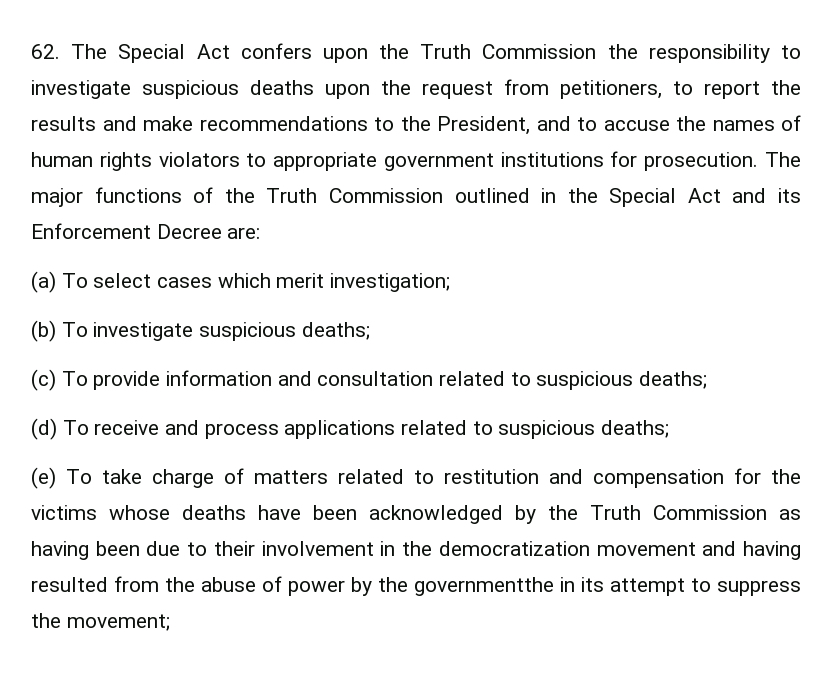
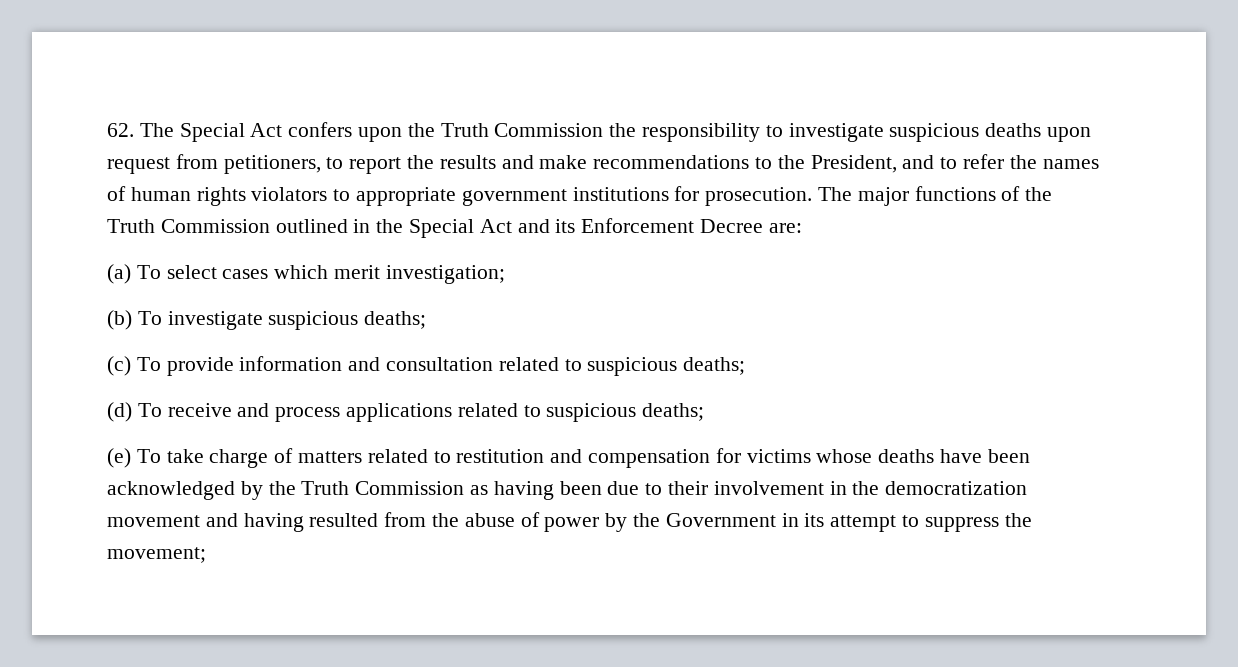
- 62. The Special Act confers upon the Truth Commission the responsibility to investigate suspicious deaths upon the request from petitioners, to report the results and make recommendations to the President, and to accuse the names of human rights violators to appropriate government institutions for prosecution.
+ 62. The Special Act confers upon the Truth Commission the responsibility to investigate suspicious deaths upon request from petitioners, to report the results and make recommendations to the President, and to refer the names of human rights violators to appropriate government institutions for prosecution.
- (e) To take charge of matters related to restitution and compensation for the victims whose deaths have been acknowledged by the Truth Commission as having been due to their involvement in the democratization movement and having resulted from the abuse of power by the governmentthe in its attempt to suppress the movement;
+ (e) To take charge of matters related to restitution and compensation for victims whose deaths have been acknowledged by the Truth Commission as having been due to their involvement in the democratization movement and having resulted from the abuse of power by the Government in its attempt to suppress the movement;

